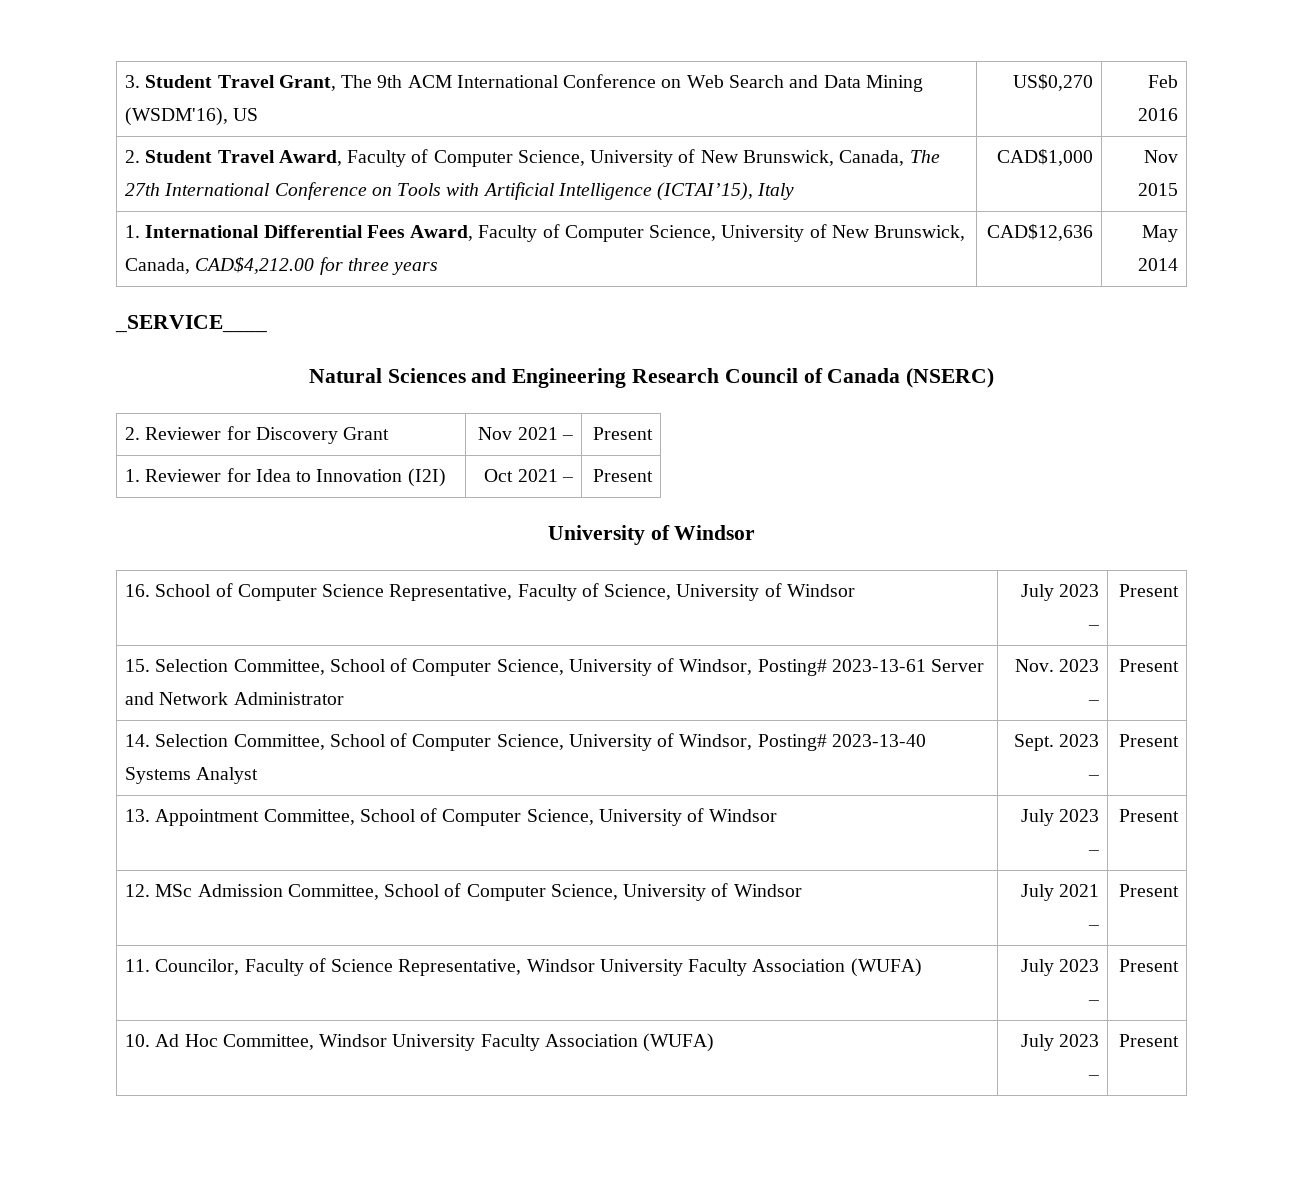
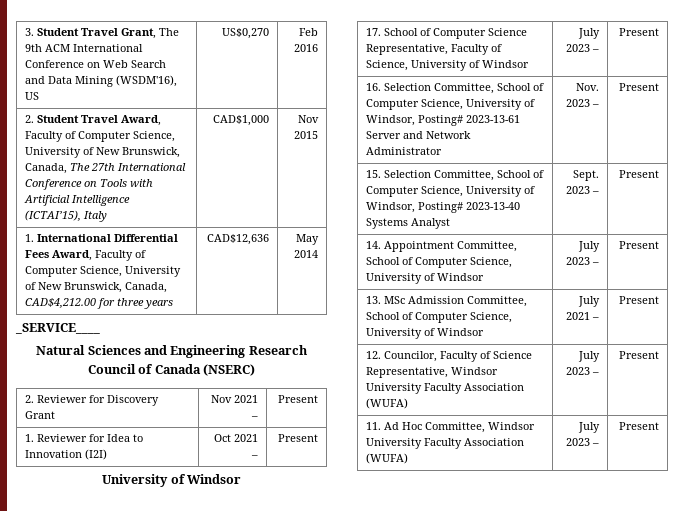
- 16. School of Computer Science Representative, Faculty of Science, University of Windsor | July 2023 – | Present
+ 17. School of Computer Science Representative, Faculty of Science, University of Windsor | July 2023 – | Present
- 15. Selection Committee, School of Computer Science, University of Windsor, Posting# 2023-13-61 Server and Network Administrator | Nov. 2023 – | Present
+ 16. Selection Committee, School of Computer Science, University of Windsor, Posting# 2023-13-61 Server and Network Administrator | Nov. 2023 – | Present
- 14. Selection Committee, School of Computer Science, University of Windsor, Posting# 2023-13-40 Systems Analyst | Sept. 2023 – | Present
+ 15. Selection Committee, School of Computer Science, University of Windsor, Posting# 2023-13-40 Systems Analyst | Sept. 2023 – | Present
- 13. Appointment Committee, School of Computer Science, University of Windsor | July 2023 – | Present
+ 14. Appointment Committee, School of Computer Science, University of Windsor | July 2023 – | Present
- 12. MSc Admission Committee, School of Computer Science, University of Windsor | July 2021 – | Present
+ 13. MSc Admission Committee, School of Computer Science, University of Windsor | July 2021 – | Present
- 11. Councilor, Faculty of Science Representative, Windsor University Faculty Association (WUFA) | July 2023 – | Present
+ 12. Councilor, Faculty of Science Representative, Windsor University Faculty Association (WUFA) | July 2023 – | Present
- 10. Ad Hoc Committee, Windsor University Faculty Association (WUFA) | July 2023 – | Present
+ 11. Ad Hoc Committee, Windsor University Faculty Association (WUFA) | July 2023 – | Present

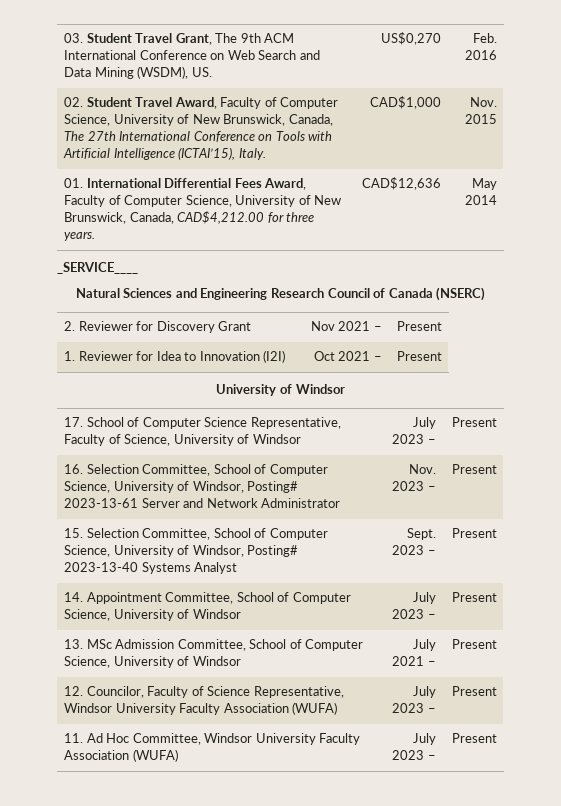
- 3. Student Travel Grant, The 9th ACM International Conference on Web Search and Data Mining (WSDM'16), US | US$0,270 | Feb 2016
+ 03. Student Travel Grant, The 9th ACM International Conference on Web Search and Data Mining (WSDM), US. | US$0,270 | Feb. 2016
- 2. Student Travel Award, Faculty of Computer Science, University of New Brunswick, Canada, The 27th International Conference on Tools with Artificial Intelligence (ICTAI’15), Italy | CAD$1,000 | Nov 2015
+ 02. Student Travel Award, Faculty of Computer Science, University of New Brunswick, Canada, The 27th International Conference on Tools with Artificial Intelligence (ICTAI’15), Italy. | CAD$1,000 | Nov. 2015
- 1. International Differential Fees Award, Faculty of Computer Science, University of New Brunswick, Canada, CAD$4,212.00 for three years | CAD$12,636 | May 2014
+ 01. International Differential Fees Award, Faculty of Computer Science, University of New Brunswick, Canada, CAD$4,212.00 for three years. | CAD$12,636 | May 2014

